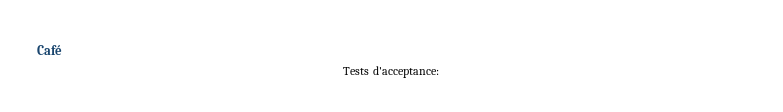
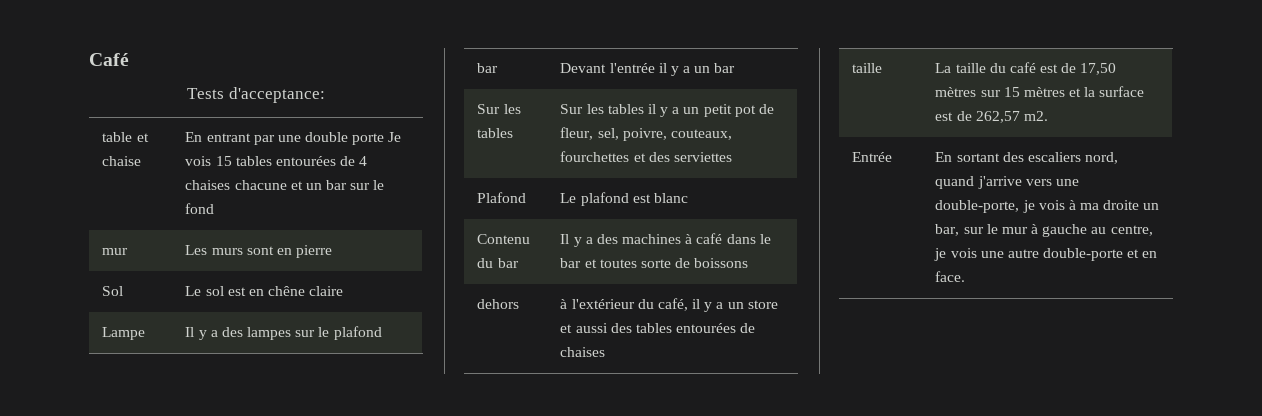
+ table et chaise | En entrant par une double porte Je vois 15 tables entourées de 4 chaises chacune et un bar sur le fond
+ mur | Les murs sont en pierre
+ Sol | Le sol est en chêne claire
+ Lampe | Il y a des lampes sur le plafond
+ bar | Devant l'entrée il y a un bar
+ Sur les tables | Sur les tables il y a un petit pot de fleur, sel, poivre, couteaux, fourchettes et des serviettes
+ Plafond | Le plafond est blanc
+ Contenu du bar | Il y a des machines à café dans le bar et toutes sorte de boissons
+ dehors | à l'extérieur du café, il y a un store et aussi des tables entourées de chaises
+ taille | La taille du café est de 17,50 mètres sur 15 mètres et la surface est de 262,57 m2.
+ Entrée | En sortant des escaliers nord, quand j'arrive vers une double-porte, je vois à ma droite un bar, sur le mur à gauche au centre, je vois une autre double-porte et en face.

